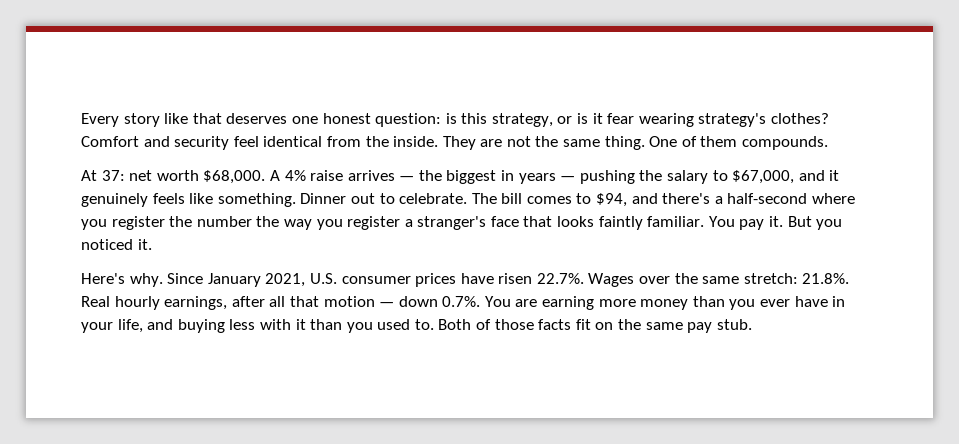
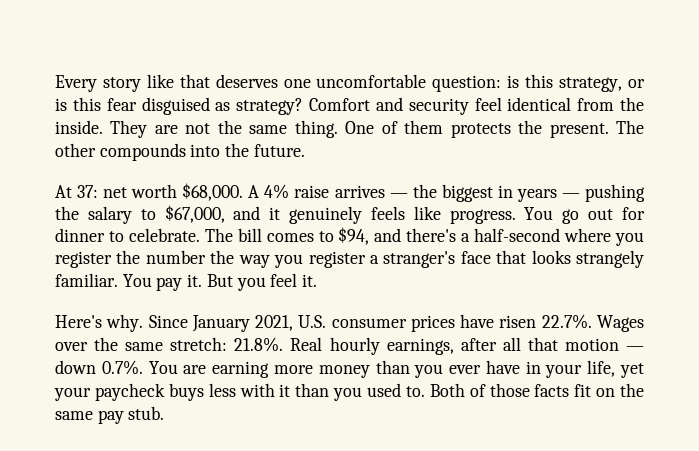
- Every story like that deserves one honest question: is this strategy, or is it fear wearing strategy's clothes?
+ Every story like that deserves one uncomfortable question: is this strategy, or is this fear disguised as strategy?
- One of them compounds.
+ One of them protects the present. The other compounds into the future.
- A 4% raise arrives — the biggest in years — pushing the salary to $67,000, and it genuinely feels like something. Dinner out to celebrate.
+ A 4% raise arrives — the biggest in years — pushing the salary to $67,000, and it genuinely feels like progress. You go out for dinner to celebrate.
- The bill comes to $94, and there's a half-second where you register the number the way you register a stranger's face that looks faintly familiar.
+ The bill comes to $94, and there's a half-second where you register the number the way you register a stranger's face that looks strangely familiar.
- But you noticed it.
+ But you feel it.
- Since January 2021, U.S. consumer prices have risen 22.7%. Wages over the same stretch: 21.8%. Real hourly earnings, after all that motion — down 0.7%. You are earning more money than you ever have in your life, and buying less with it than you used to.
+ Since January 2021, U.S. consumer prices have risen 22.7%. Wages over the same stretch: 21.8%. Real hourly earnings, after all that motion — down 0.7%. You are earning more money than you ever have in your life, yet your paycheck buys less with it than you used to.

